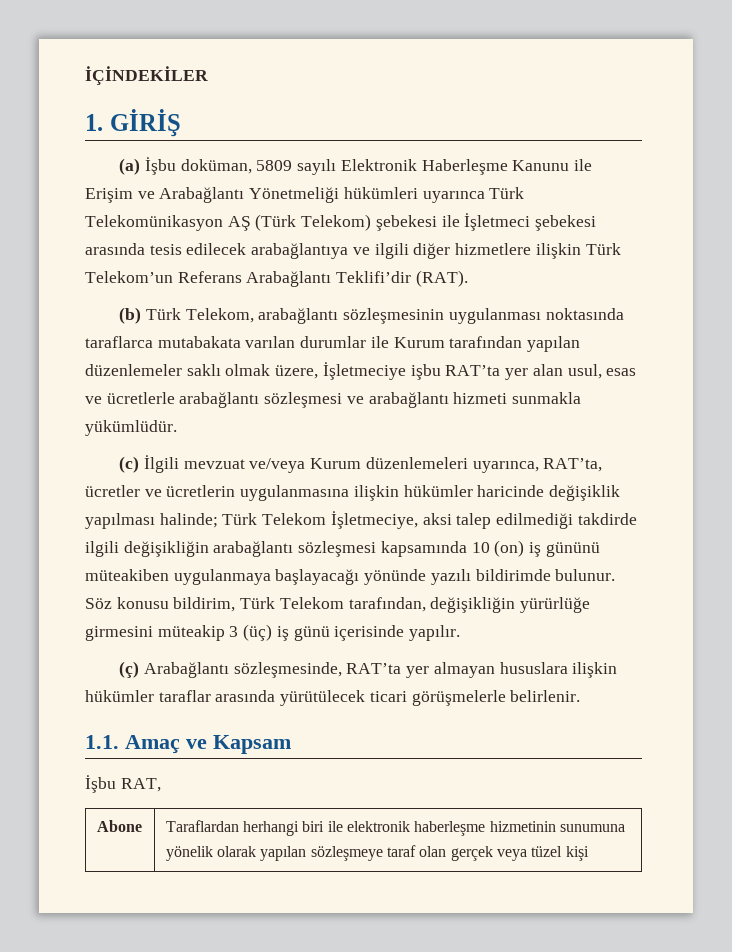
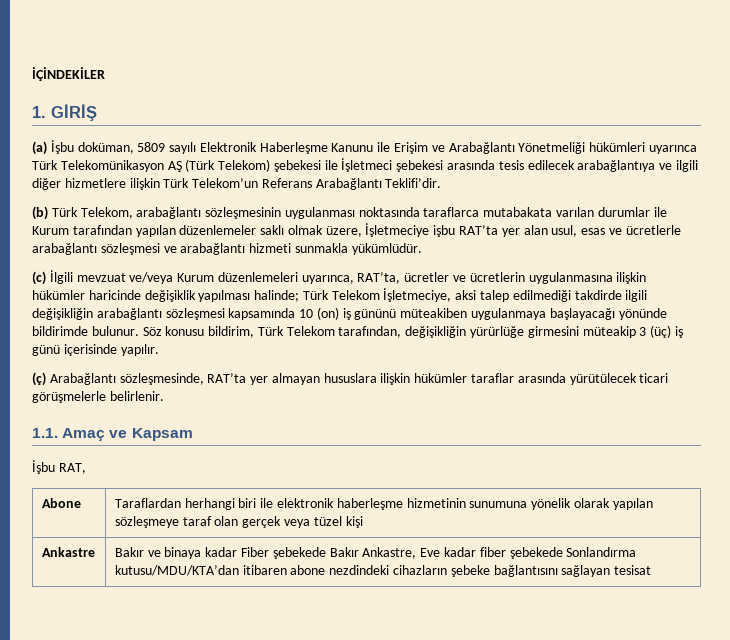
- (a) İşbu doküman, 5809 sayılı Elektronik Haberleşme Kanunu ile Erişim ve Arabağlantı Yönetmeliği hükümleri uyarınca Türk Telekomünikasyon AŞ (Türk Telekom) şebekesi ile İşletmeci şebekesi arasında tesis edilecek arabağlantıya ve ilgili diğer hizmetlere ilişkin Türk Telekom’un Referans Arabağlantı Teklifi’dir (RAT).
+ (a) İşbu doküman, 5809 sayılı Elektronik Haberleşme Kanunu ile Erişim ve Arabağlantı Yönetmeliği hükümleri uyarınca Türk Telekomünikasyon AŞ (Türk Telekom) şebekesi ile İşletmeci şebekesi arasında tesis edilecek arabağlantıya ve ilgili diğer hizmetlere ilişkin Türk Telekom’un Referans Arabağlantı Teklifi’dir.
- (c) İlgili mevzuat ve/veya Kurum düzenlemeleri uyarınca, RAT’ta, ücretler ve ücretlerin uygulanmasına ilişkin hükümler haricinde değişiklik yapılması halinde; Türk Telekom İşletmeciye, aksi talep edilmediği takdirde ilgili değişikliğin arabağlantı sözleşmesi kapsamında 10 (on) iş gününü müteakiben uygulanmaya başlayacağı yönünde yazılı bildirimde bulunur.
+ (c) İlgili mevzuat ve/veya Kurum düzenlemeleri uyarınca, RAT’ta, ücretler ve ücretlerin uygulanmasına ilişkin hükümler haricinde değişiklik yapılması halinde; Türk Telekom İşletmeciye, aksi talep edilmediği takdirde ilgili değişikliğin arabağlantı sözleşmesi kapsamında 10 (on) iş gününü müteakiben uygulanmaya başlayacağı yönünde bildirimde bulunur.
+ Ankastre | Bakır ve binaya kadar Fiber şebekede Bakır Ankastre, Eve kadar fiber şebekede Sonlandırma kutusu/MDU/KTA’dan itibaren abone nezdindeki cihazların şebeke bağlantısını sağlayan tesisat

